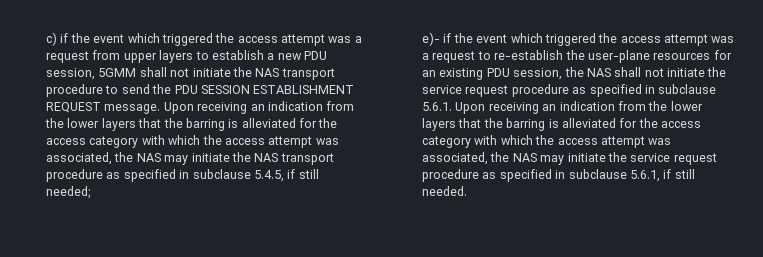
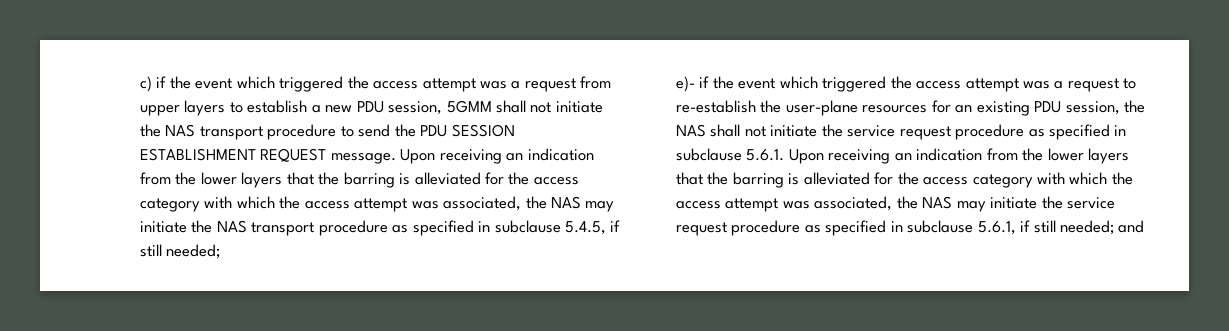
- e)- if the event which triggered the access attempt was a request to re-establish the user-plane resources for an existing PDU session, the NAS shall not initiate the service request procedure as specified in subclause 5.6.1. Upon receiving an indication from the lower layers that the barring is alleviated for the access category with which the access attempt was associated, the NAS may initiate the service request procedure as specified in subclause 5.6.1, if still needed.
+ e)- if the event which triggered the access attempt was a request to re-establish the user-plane resources for an existing PDU session, the NAS shall not initiate the service request procedure as specified in subclause 5.6.1. Upon receiving an indication from the lower layers that the barring is alleviated for the access category with which the access attempt was associated, the NAS may initiate the service request procedure as specified in subclause 5.6.1, if still needed; and

